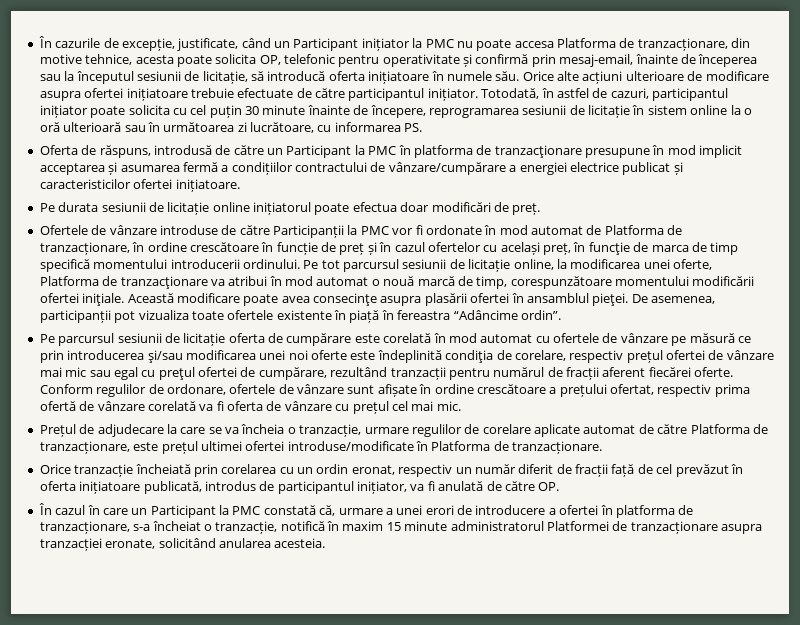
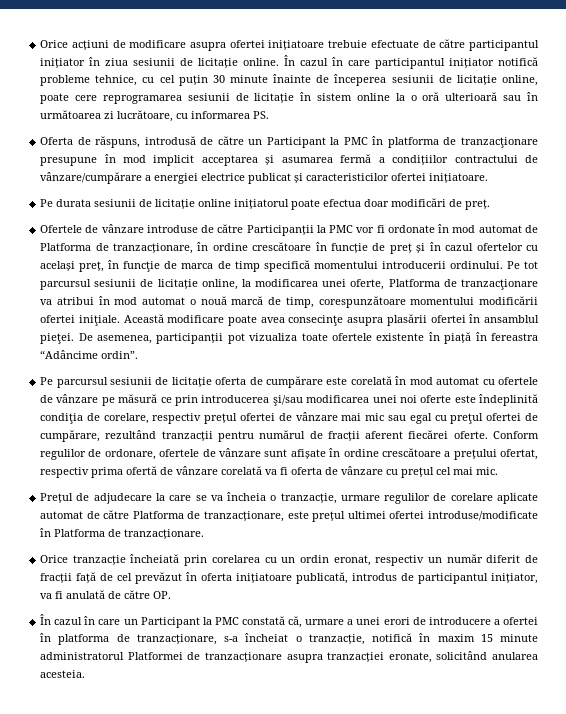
- În cazurile de excepție, justificate, când un Participant inițiator la PMC nu poate accesa Platforma de tranzacționare, din motive tehnice, acesta poate solicita OP, telefonic pentru operativitate și confirmă prin mesaj-email, înainte de începerea sau la începutul sesiunii de licitație, să introducă oferta inițiatoare în numele său. Orice alte acțiuni ulterioare de modificare asupra ofertei inițiatoare trebuie efectuate de către participantul inițiator. Totodată, în astfel de cazuri, participantul inițiator poate solicita cu cel puțin 30 minute înainte de începere, reprogramarea sesiunii de licitație în sistem online la o oră ulterioară sau în următoarea zi lucrătoare, cu informarea PS.
+ Orice acțiuni de modificare asupra ofertei inițiatoare trebuie efectuate de către participantul inițiator în ziua sesiunii de licitație online. În cazul în care participantul inițiator notifică probleme tehnice, cu cel puțin 30 minute înainte de începerea sesiunii de licitație online, poate cere reprogramarea sesiunii de licitație în sistem online la o oră ulterioară sau în următoarea zi lucrătoare, cu informarea PS.

